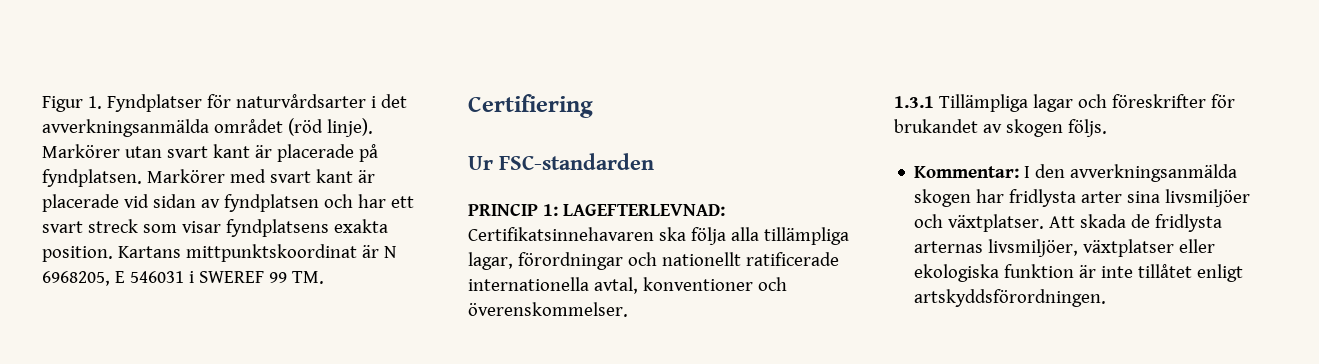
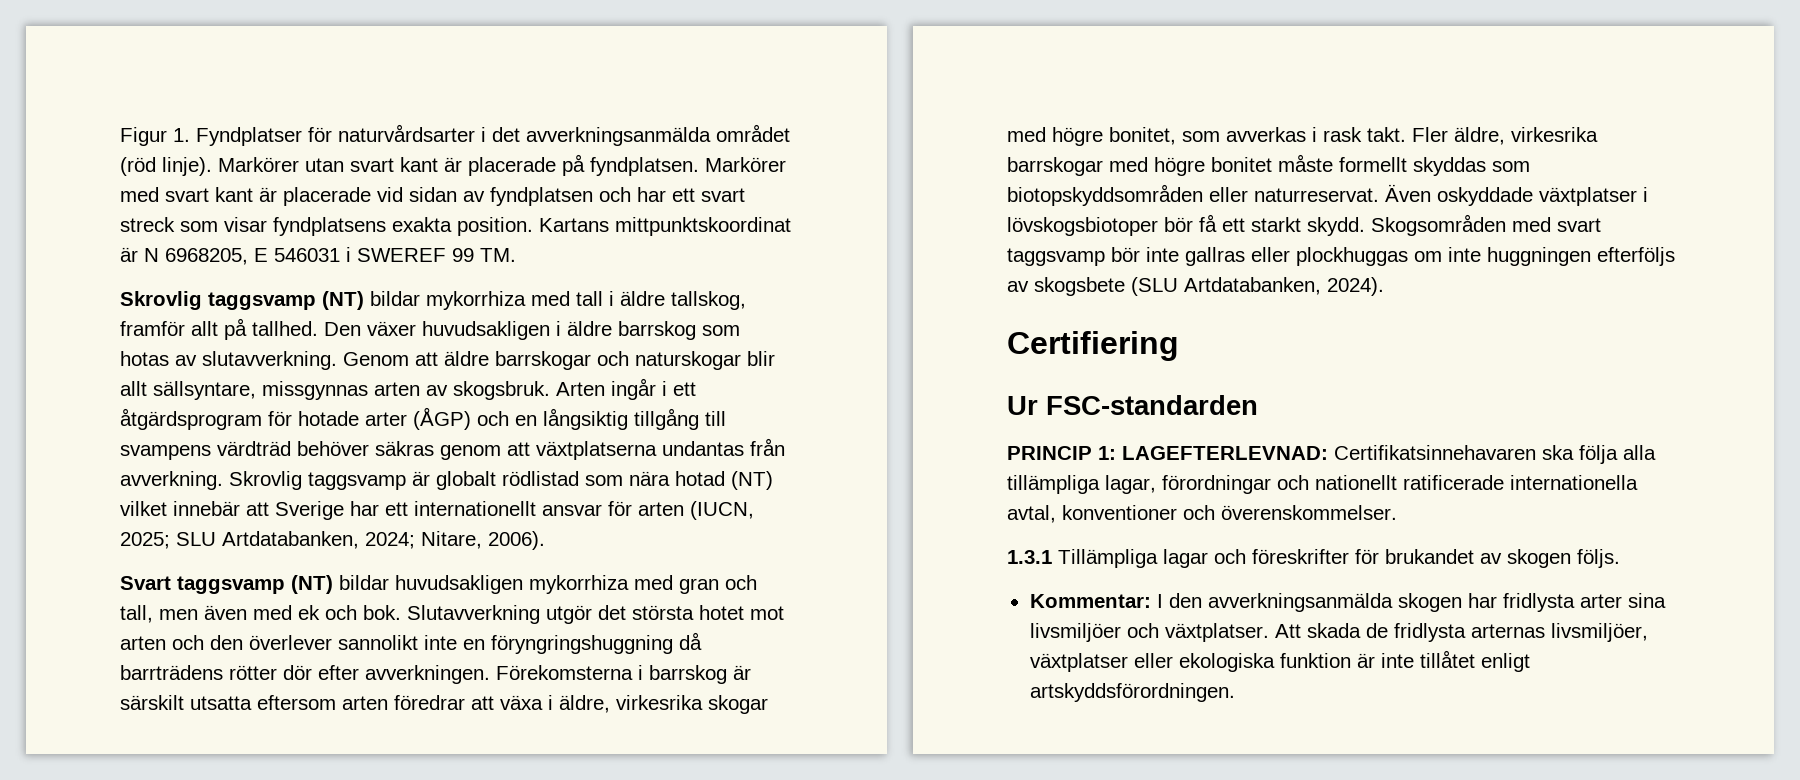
+ Skrovlig taggsvamp (NT) bildar mykorrhiza med tall i äldre tallskog, framför allt på tallhed. Den växer huvudsakligen i äldre barrskog som hotas av slutavverkning. Genom att äldre barrskogar och naturskogar blir allt sällsyntare, missgynnas arten av skogsbruk. Arten ingår i ett åtgärdsprogram för hotade arter (ÅGP) och en långsiktig tillgång till svampens värdträd behöver säkras genom att växtplatserna undantas från avverkning. Skrovlig taggsvamp är globalt rödlistad som nära hotad (NT) vilket innebär att Sverige har ett internationellt ansvar för arten (IUCN, 2025; SLU Artdatabanken, 2024; Nitare, 2006).
+ Svart taggsvamp (NT) bildar huvudsakligen mykorrhiza med gran och tall, men även med ek och bok. Slutavverkning utgör det största hotet mot arten och den överlever sannolikt inte en föryngringshuggning då barrträdens rötter dör efter avverkningen. Förekomsterna i barrskog är särskilt utsatta eftersom arten föredrar att växa i äldre, virkesrika skogar med högre bonitet, som avverkas i rask takt. Fler äldre, virkesrika barrskogar med högre bonitet måste formellt skyddas som biotopskyddsområden eller naturreservat. Även oskyddade växtplatser i lövskogsbiotoper bör få ett starkt skydd. Skogsområden med svart taggsvamp bör inte gallras eller plockhuggas om inte huggningen efterföljs av skogsbete (SLU Artdatabanken, 2024).

